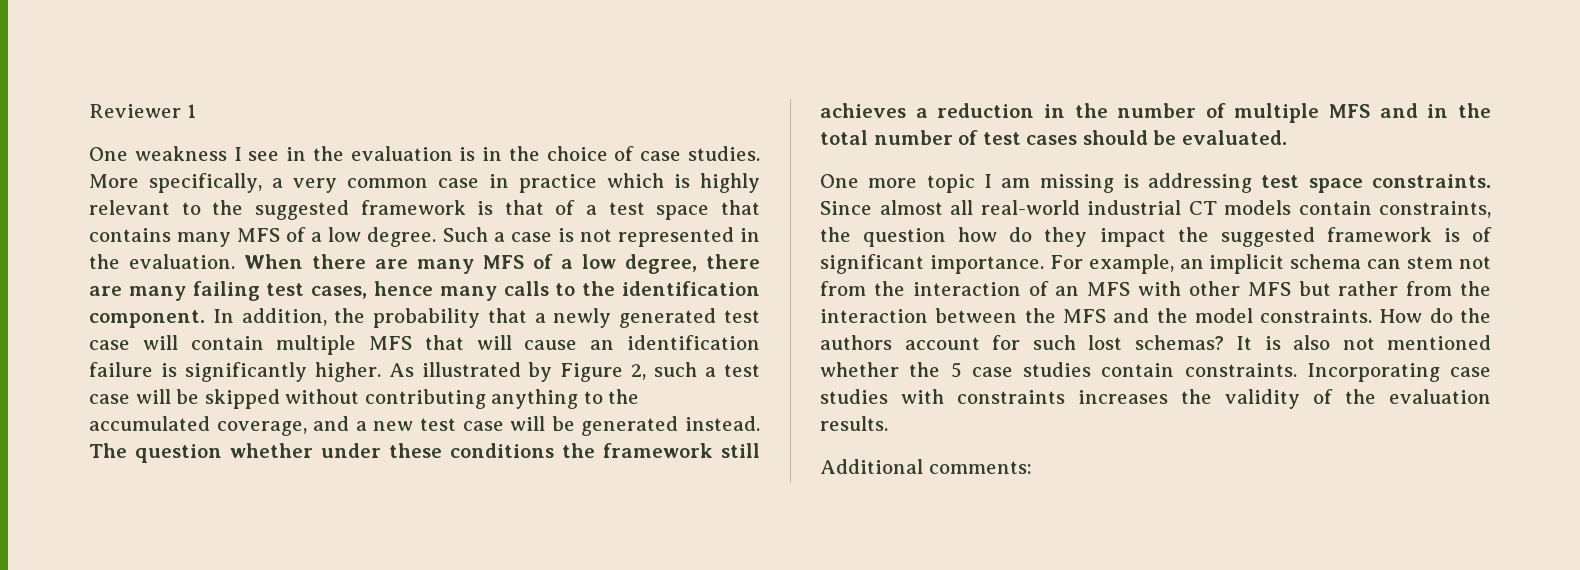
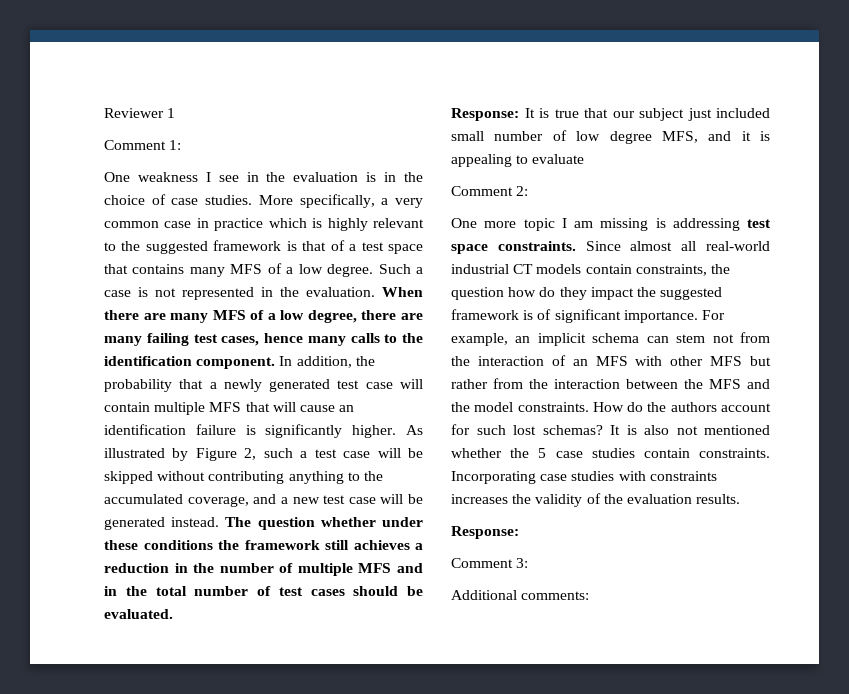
+ Comment 1:
+ Response: It is true that our subject just included small number of low degree MFS, and it is appealing to evaluate
+ Comment 2:
  Incorporating case studies with constraints increases the validity of the evaluation results.
+ Response:
+ Comment 3:

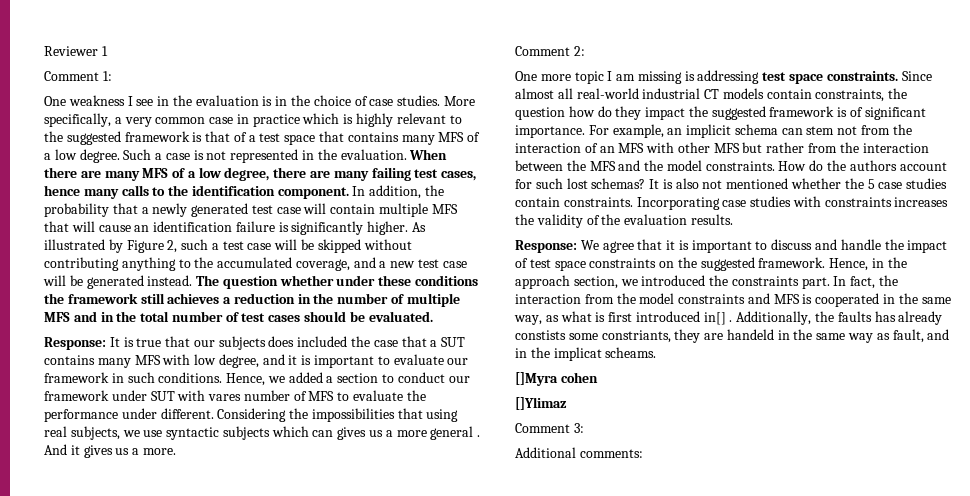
- Response: It is true that our subject just included small number of low degree MFS, and it is appealing to evaluate
+ Response: It is true that our subjects does included the case that a SUT contains many MFS with low degree, and it is important to evaluate our framework in such conditions. Hence, we added a section to conduct our framework under SUT with vares number of MFS to evaluate the performance under different. Considering the impossibilities that using real subjects, we use syntactic subjects which can gives us a more general . And it gives us a more.
  Incorporating case studies with constraints increases the validity of the evaluation results.
- Response:
+ Response: We agree that it is important to discuss and handle the impact of test space constraints on the suggested framework. Hence, in the approach section, we introduced the constraints part. In fact, the interaction from the model constraints and MFS is cooperated in the same way, as what is first introduced in[] . Additionally, the faults has already constists some constriants, they are handeld in the same way as fault, and in the implicat scheams.
+ []Myra cohen
+ []Ylimaz

